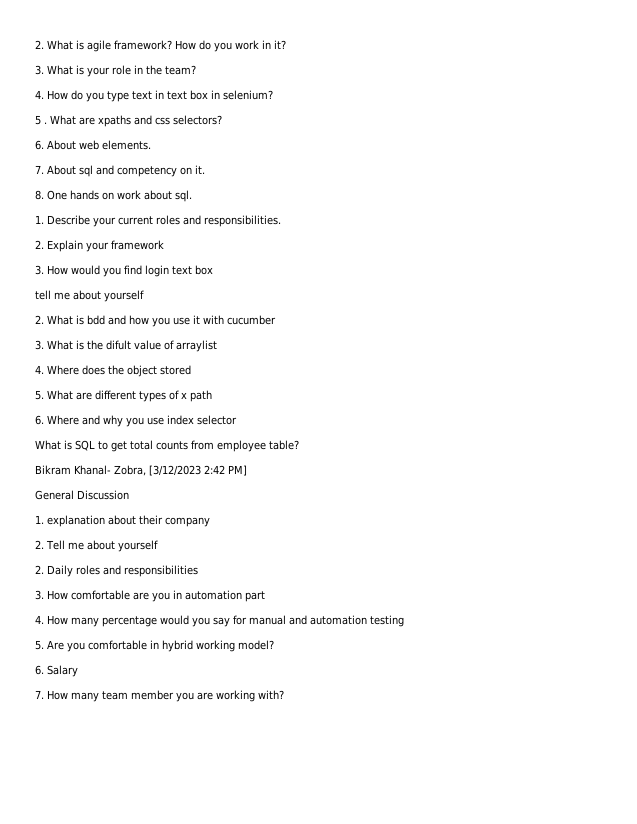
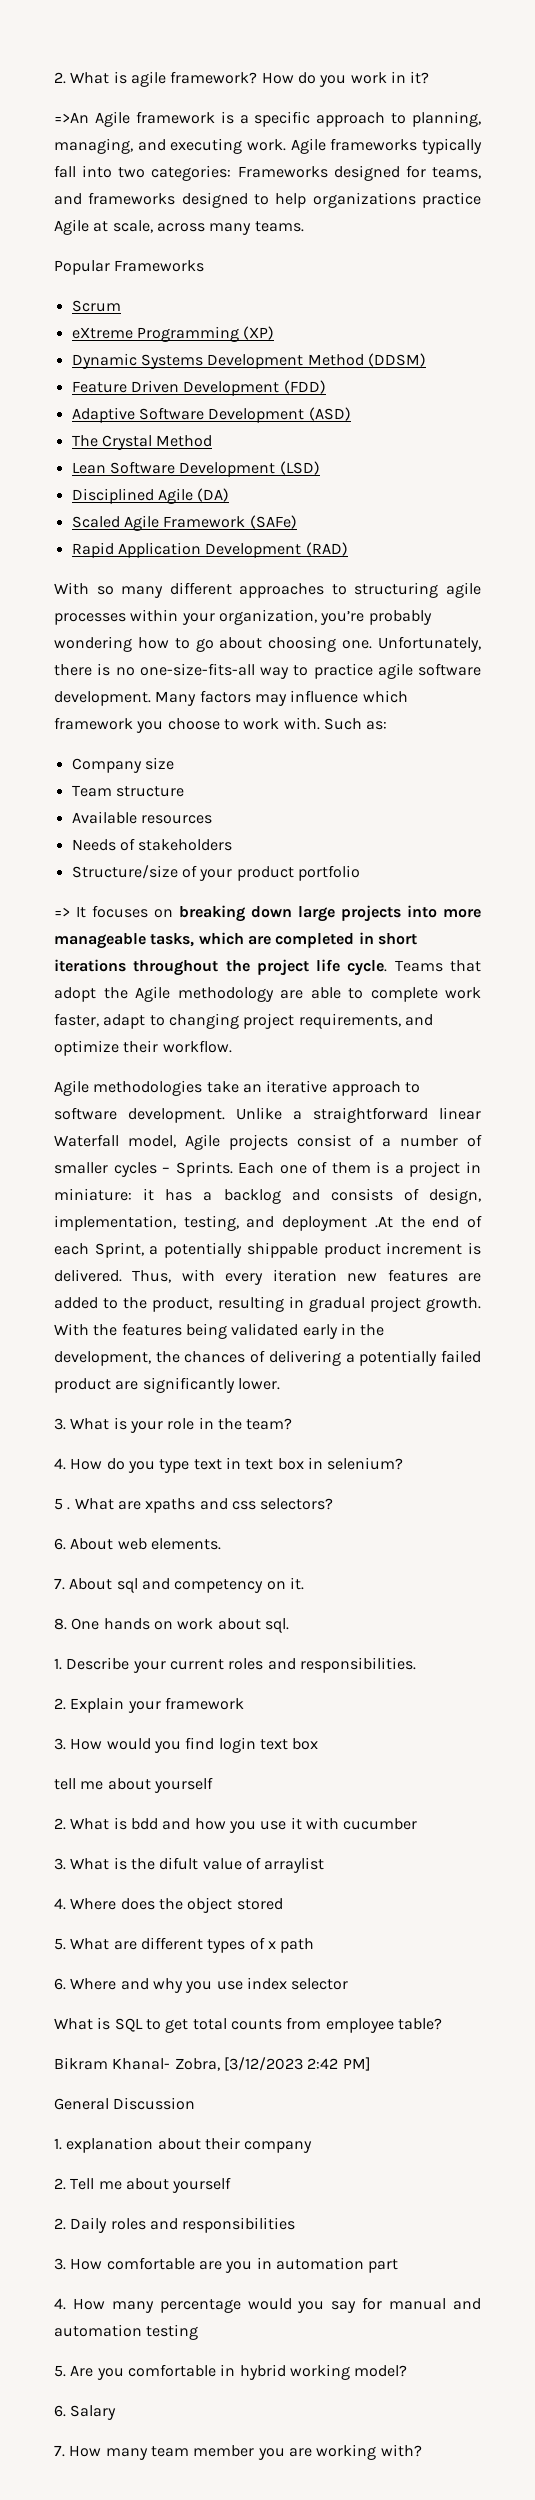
+ =>An Agile framework is a specific approach to planning, managing, and executing work. Agile frameworks typically fall into two categories: Frameworks designed for teams, and frameworks designed to help organizations practice Agile at scale, across many teams.
+ Popular Frameworks
+ Scrum
+ eXtreme Programming (XP)
+ Dynamic Systems Development Method (DDSM)
+ Feature Driven Development (FDD)
+ Adaptive Software Development (ASD)
+ The Crystal Method
+ Lean Software Development (LSD)
+ Disciplined Agile (DA)
+ Scaled Agile Framework (SAFe)
+ Rapid Application Development (RAD)
+ With so many different approaches to structuring agile processes within your organization, you’re probably wondering how to go about choosing one. Unfortunately, there is no one-size-fits-all way to practice agile software development. Many factors may influence which framework you choose to work with. Such as:
+ Company size
+ Team structure
+ Available resources
+ Needs of stakeholders
+ Structure/size of your product portfolio
+ => It focuses on breaking down large projects into more manageable tasks, which are completed in short iterations throughout the project life cycle. Teams that adopt the Agile methodology are able to complete work faster, adapt to changing project requirements, and optimize their workflow.
+ Agile methodologies take an iterative approach to software development. Unlike a straightforward linear Waterfall model, Agile projects consist of a number of smaller cycles – Sprints. Each one of them is a project in miniature: it has a backlog and consists of design, implementation, testing, and deployment .At the end of each Sprint, a potentially shippable product increment is delivered. Thus, with every iteration new features are added to the product, resulting in gradual project growth. With the features being validated early in the development, the chances of delivering a potentially failed product are significantly lower.

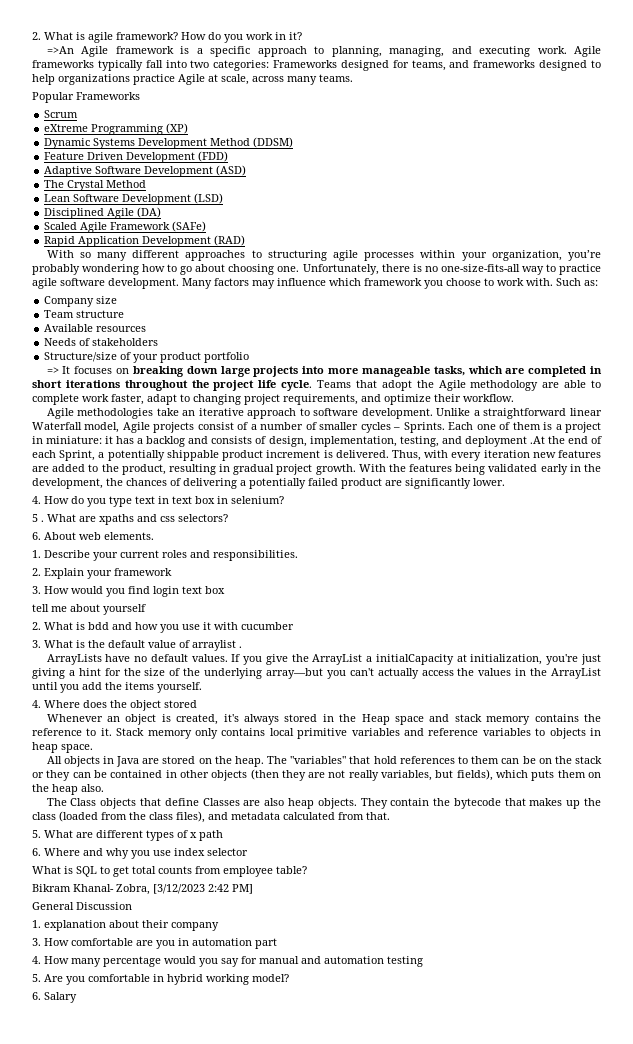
- 3. What is your role in the team?
- 7. About sql and competency on it.
- 8. One hands on work about sql.
- 3. What is the difult value of arraylist
+ 3. What is the default value of arraylist .
+ ArrayLists have no default values. If you give the ArrayList a initialCapacity at initialization, you're just giving a hint for the size of the underlying array—but you can't actually access the values in the ArrayList until you add the items yourself.
+ Whenever an object is created, it's always stored in the Heap space and stack memory contains the reference to it. Stack memory only contains local primitive variables and reference variables to objects in heap space.
+ All objects in Java are stored on the heap. The "variables" that hold references to them can be on the stack or they can be contained in other objects (then they are not really variables, but fields), which puts them on the heap also.
+ The Class objects that define Classes are also heap objects. They contain the bytecode that makes up the class (loaded from the class files), and metadata calculated from that.
- 2. Tell me about yourself
- 2. Daily roles and responsibilities
- 7. How many team member you are working with?

